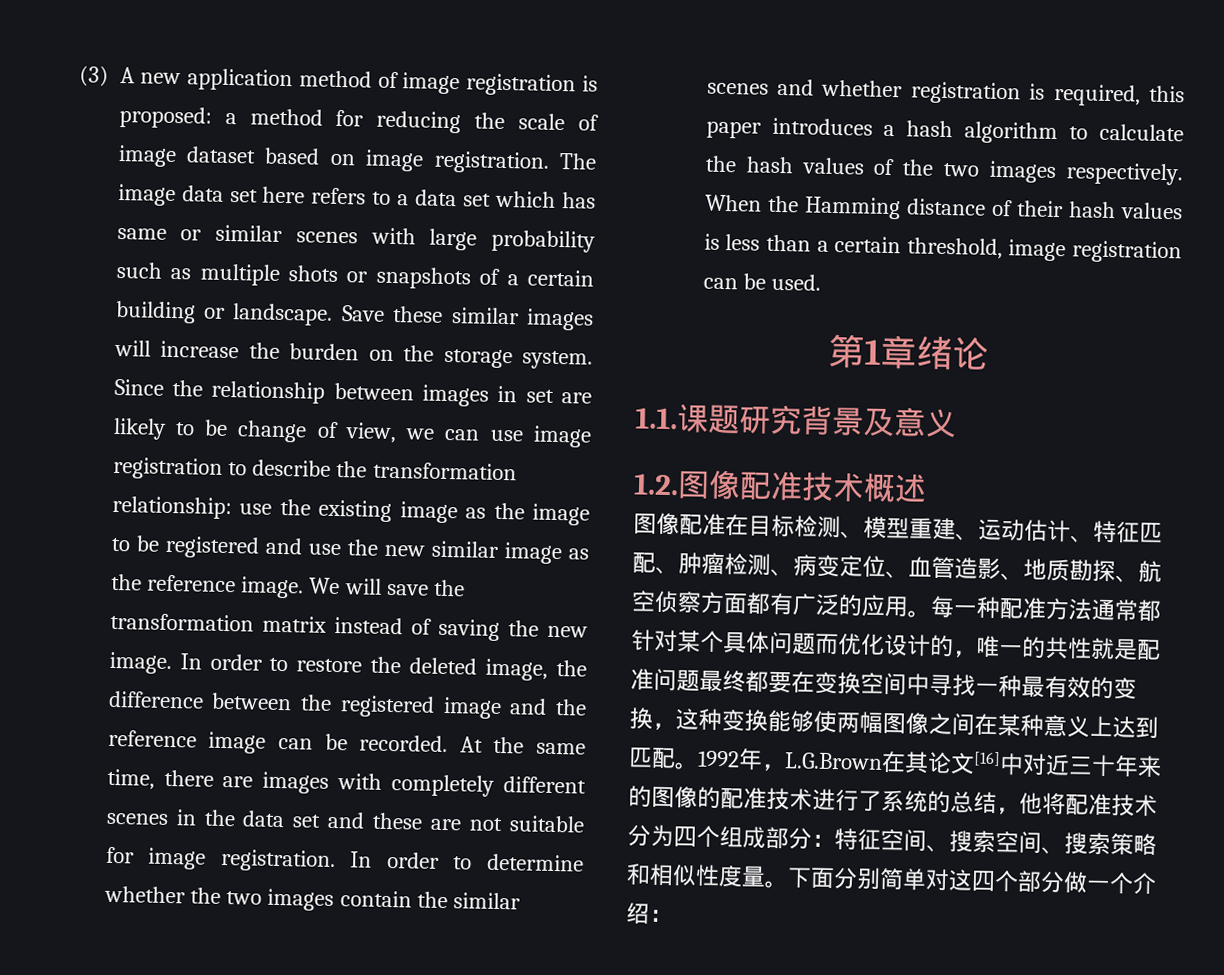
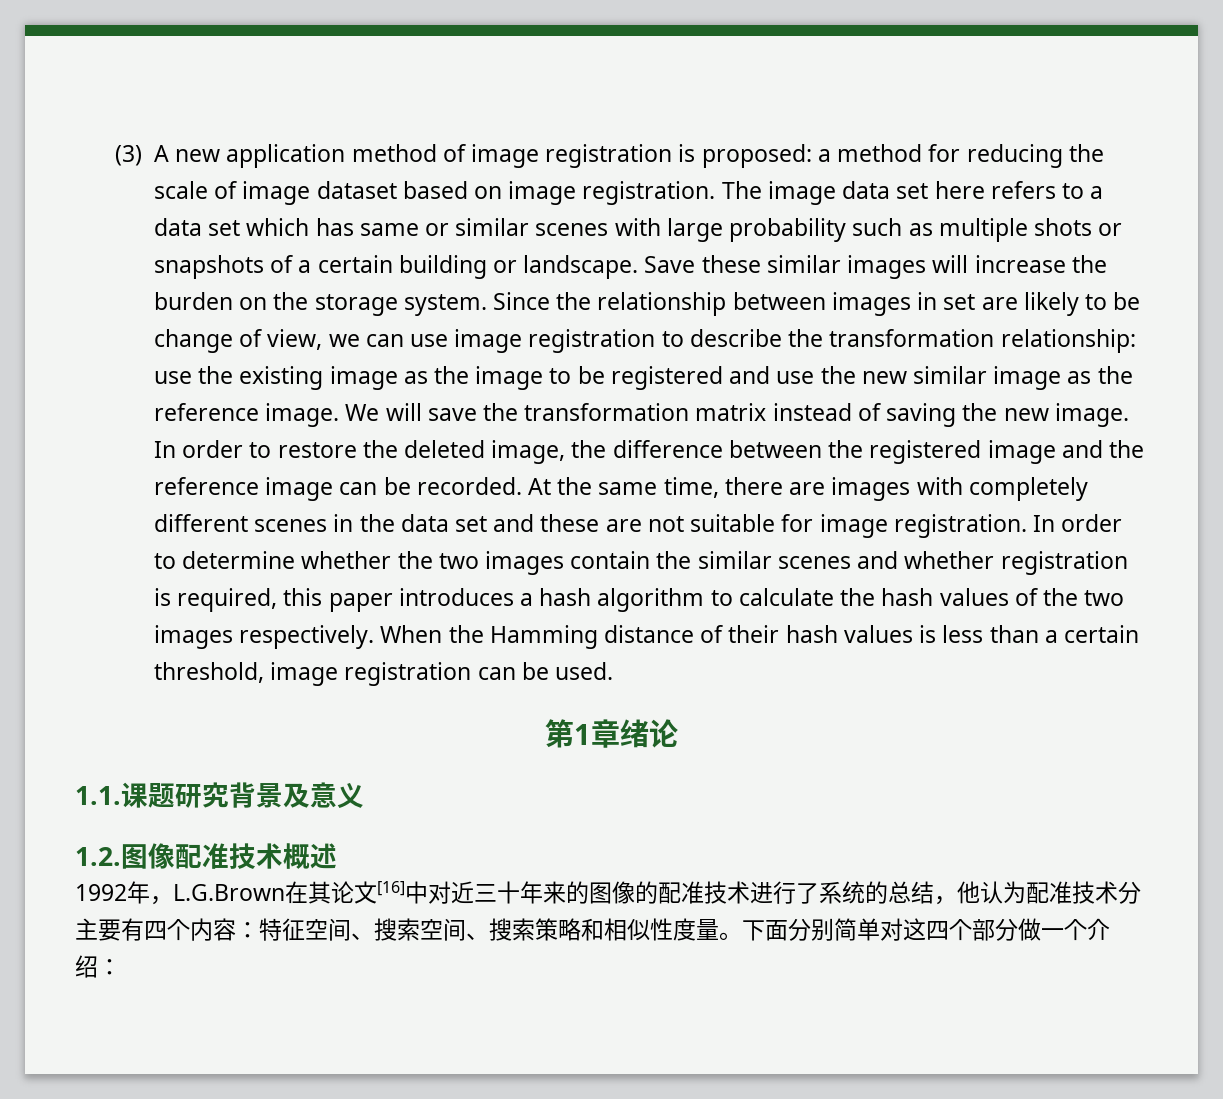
- 图像配准在目标检测、模型重建、运动估计、特征匹配、肿瘤检测、病变定位、血管造影、地质勘探、航空侦察方面都有广泛的应用。每一种配准方法通常都针对某个具体问题而优化设计的，唯一的共性就是配准问题最终都要在变换空间中寻找一种最有效的变换，这种变换能够使两幅图像之间在某种意义上达到匹配。1992年，L.G.Brown在其论文[16]中对近三十年来的图像的配准技术进行了系统的总结，他将配准技术分为四个组成部分：特征空间、搜索空间、搜索策略和相似性度量。
+ 1992年，L.G.Brown在其论文[16]中对近三十年来的图像的配准技术进行了系统的总结，他认为配准技术分主要有四个内容：特征空间、搜索空间、搜索策略和相似性度量。

